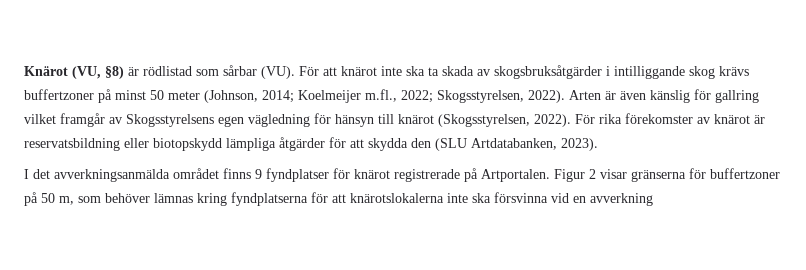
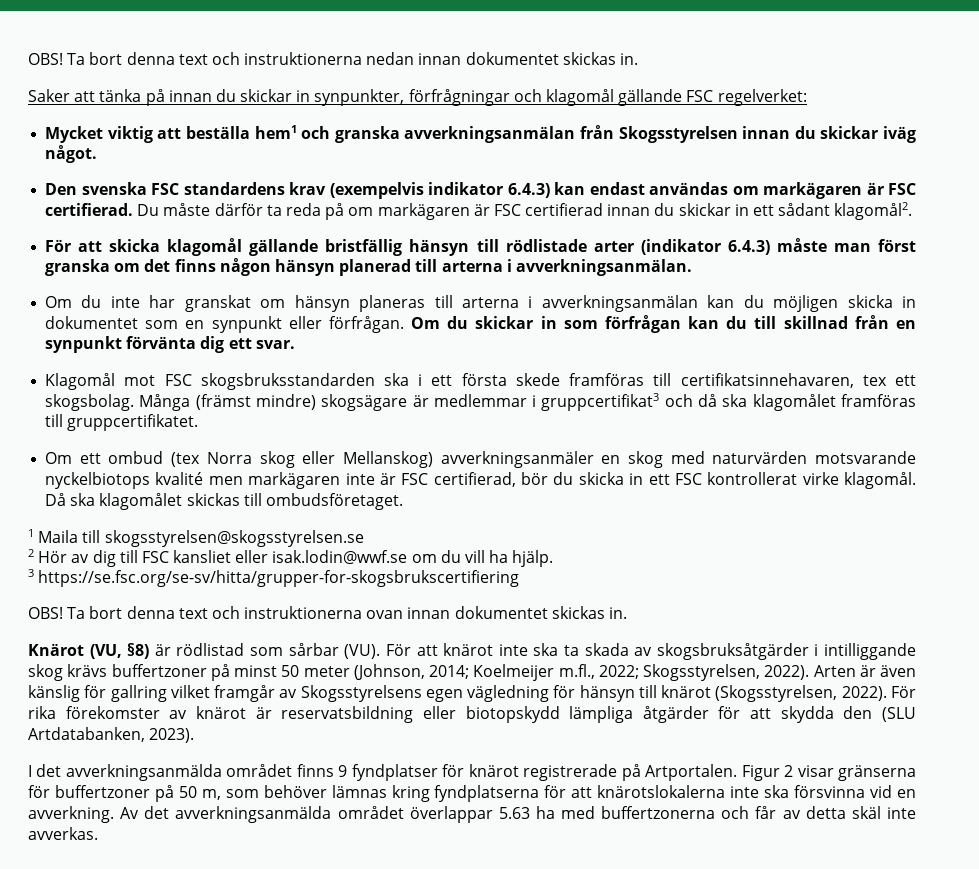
+ OBS! Ta bort denna text och instruktionerna nedan innan dokumentet skickas in.
+ Saker att tänka på innan du skickar in synpunkter, förfrågningar och klagomål gällande FSC regelverket:
+ Mycket viktig att beställa hem1 och granska avverkningsanmälan från Skogsstyrelsen innan du skickar iväg något.
+ Den svenska FSC standardens krav (exempelvis indikator 6.4.3) kan endast användas om markägaren är FSC certifierad. Du måste därför ta reda på om markägaren är FSC certifierad innan du skickar in ett sådant klagomål2.
+ För att skicka klagomål gällande bristfällig hänsyn till rödlistade arter (indikator 6.4.3) måste man först granska om det finns någon hänsyn planerad till arterna i avverkningsanmälan.
+ Om du inte har granskat om hänsyn planeras till arterna i avverkningsanmälan kan du möjligen skicka in dokumentet som en synpunkt eller förfrågan. Om du skickar in som förfrågan kan du till skillnad från en synpunkt förvänta dig ett svar.
+ Klagomål mot FSC skogsbruksstandarden ska i ett första skede framföras till certifikatsinnehavaren, tex ett skogsbolag. Många (främst mindre) skogsägare är medlemmar i gruppcertifikat3 och då ska klagomålet framföras till gruppcertifikatet.
+ Om ett ombud (tex Norra skog eller Mellanskog) avverkningsanmäler en skog med naturvärden motsvarande nyckelbiotops kvalité men markägaren inte är FSC certifierad, bör du skicka in ett FSC kontrollerat virke klagomål. Då ska klagomålet skickas till ombudsföretaget.
+ 1 Maila till skogsstyrelsen@skogsstyrelsen.se
+ 2 Hör av dig till FSC kansliet eller isak.lodin@wwf.se om du vill ha hjälp.
+ 3 https://se.fsc.org/se-sv/hitta/grupper-for-skogsbrukscertifiering
+ OBS! Ta bort denna text och instruktionerna ovan innan dokumentet skickas in.
- Figur 2 visar gränserna för buffertzoner på 50 m, som behöver lämnas kring fyndplatserna för att knärotslokalerna inte ska försvinna vid en avverkning
+ Figur 2 visar gränserna för buffertzoner på 50 m, som behöver lämnas kring fyndplatserna för att knärotslokalerna inte ska försvinna vid en avverkning. Av det avverkningsanmälda området överlappar 5.63 ha med buffertzonerna och får av detta skäl inte avverkas.

